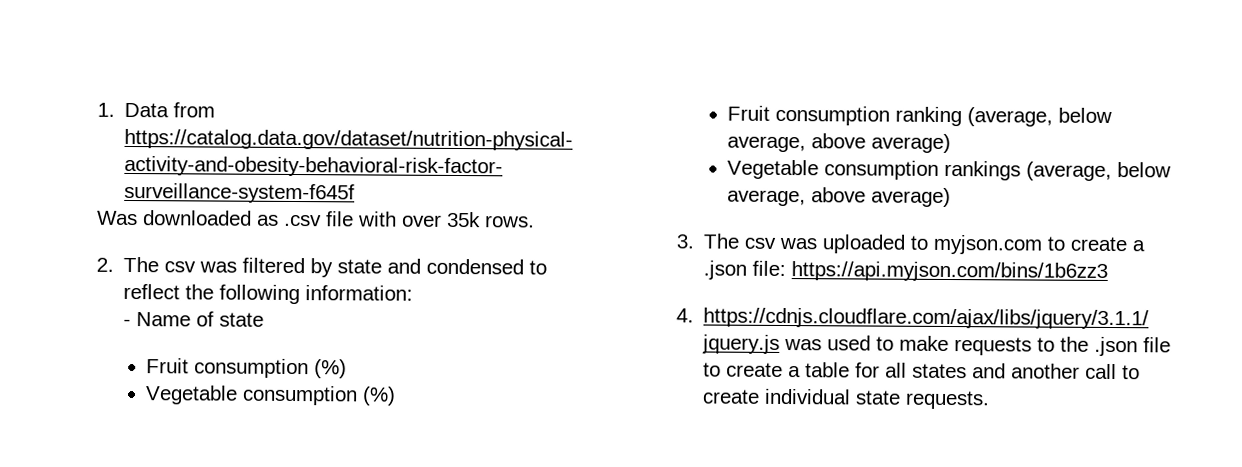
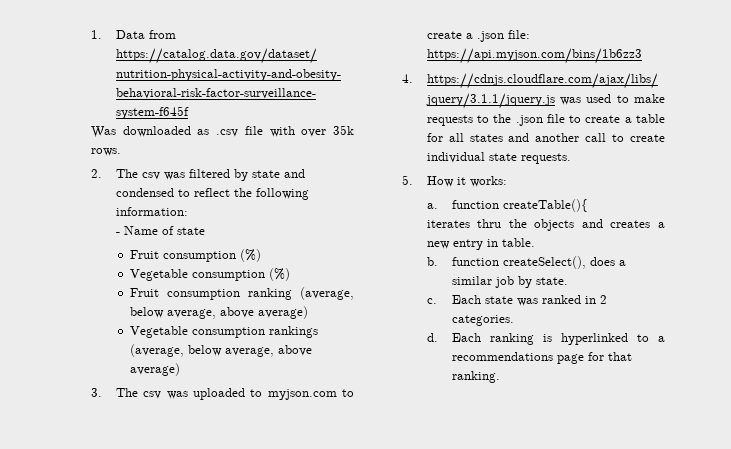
+ 5. How it works:
+ a. function createTable(){
+ iterates thru the objects and creates a new entry in table.
+ b. function createSelect(), does a similar job by state.
+ c. Each state was ranked in 2 categories.
+ d. Each ranking is hyperlinked to a recommendations page for that ranking.

